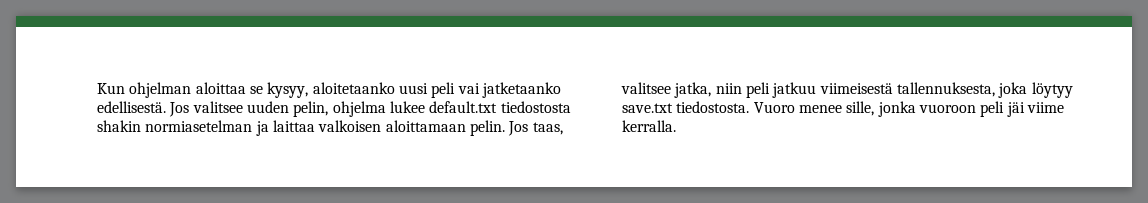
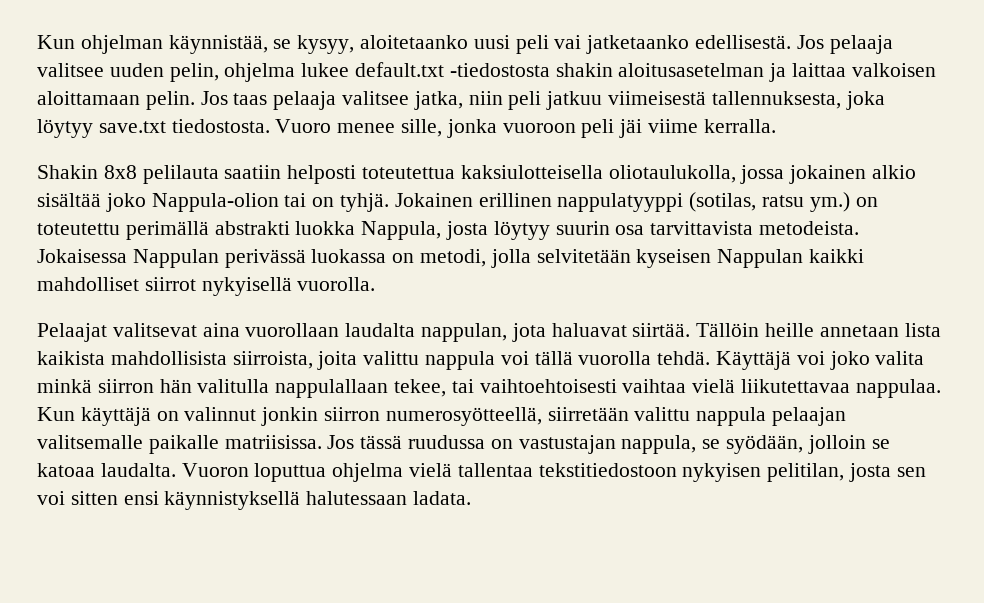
- Kun ohjelman aloittaa se kysyy, aloitetaanko uusi peli vai jatketaanko edellisestä.
+ Kun ohjelman käynnistää, se kysyy, aloitetaanko uusi peli vai jatketaanko edellisestä.
- Jos valitsee uuden pelin, ohjelma lukee default.txt tiedostosta shakin normiasetelman ja laittaa valkoisen aloittamaan pelin.
+ Jos pelaaja valitsee uuden pelin, ohjelma lukee default.txt -tiedostosta shakin aloitusasetelman ja laittaa valkoisen aloittamaan pelin.
- Jos taas, valitsee jatka, niin peli jatkuu viimeisestä tallennuksesta, joka löytyy save.txt tiedostosta.
+ Jos taas pelaaja valitsee jatka, niin peli jatkuu viimeisestä tallennuksesta, joka löytyy save.txt tiedostosta.
+ Shakin 8x8 pelilauta saatiin helposti toteutettua kaksiulotteisella oliotaulukolla, jossa jokainen alkio sisältää joko Nappula-olion tai on tyhjä. Jokainen erillinen nappulatyyppi (sotilas, ratsu ym.) on toteutettu perimällä abstrakti luokka Nappula, josta löytyy suurin osa tarvittavista metodeista. Jokaisessa Nappulan perivässä luokassa on metodi, jolla selvitetään kyseisen Nappulan kaikki mahdolliset siirrot nykyisellä vuorolla.
+ Pelaajat valitsevat aina vuorollaan laudalta nappulan, jota haluavat siirtää. Tällöin heille annetaan lista kaikista mahdollisista siirroista, joita valittu nappula voi tällä vuorolla tehdä. Käyttäjä voi joko valita minkä siirron hän valitulla nappulallaan tekee, tai vaihtoehtoisesti vaihtaa vielä liikutettavaa nappulaa. Kun käyttäjä on valinnut jonkin siirron numerosyötteellä, siirretään valittu nappula pelaajan valitsemalle paikalle matriisissa. Jos tässä ruudussa on vastustajan nappula, se syödään, jolloin se katoaa laudalta. Vuoron loputtua ohjelma vielä tallentaa tekstitiedostoon nykyisen pelitilan, josta sen voi sitten ensi käynnistyksellä halutessaan ladata.

